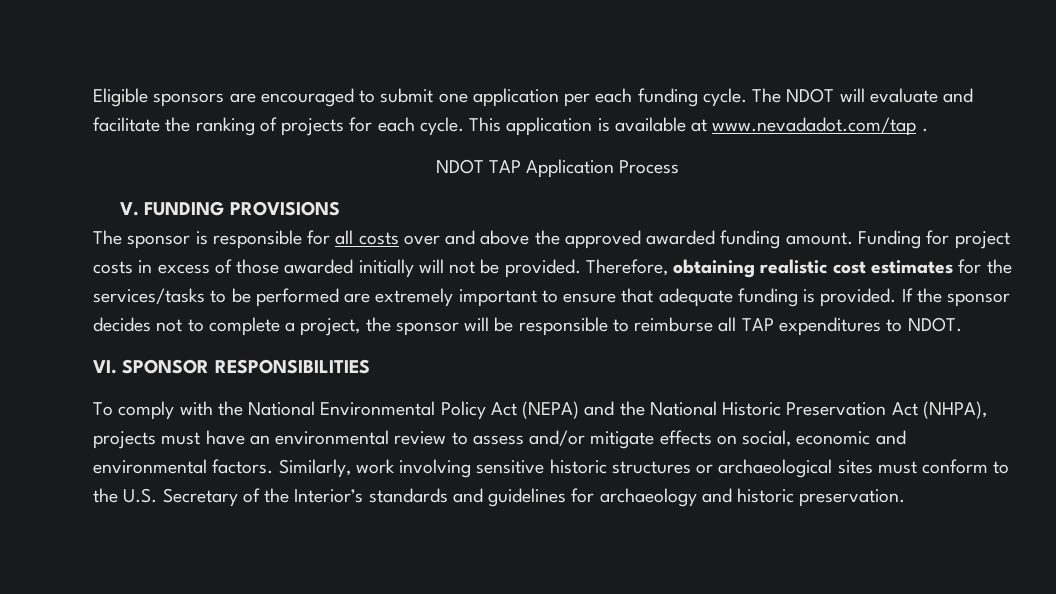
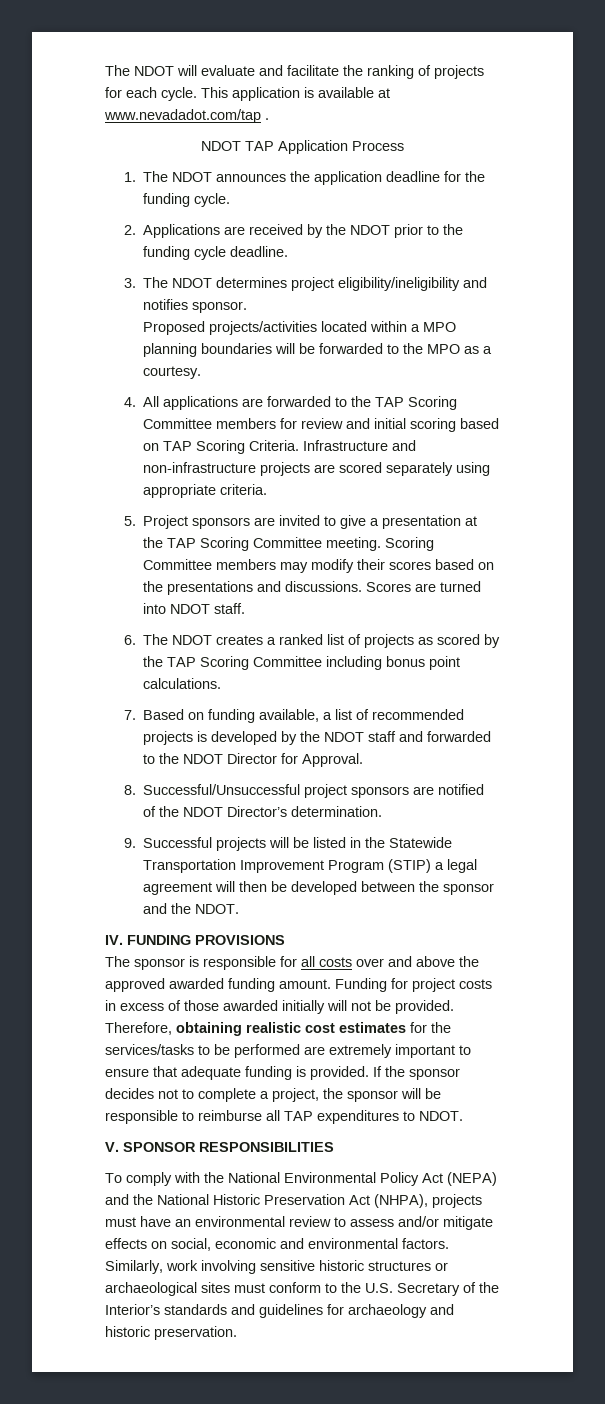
- Eligible sponsors are encouraged to submit one application per each funding cycle.
- V. FUNDING PROVISIONS
+ 1. The NDOT announces the application deadline for the funding cycle.
+ 2. Applications are received by the NDOT prior to the funding cycle deadline.
+ 3. The NDOT determines project eligibility/ineligibility and notifies sponsor.
+ Proposed projects/activities located within a MPO planning boundaries will be forwarded to the MPO as a courtesy.
+ 4. All applications are forwarded to the TAP Scoring Committee members for review and initial scoring based on TAP Scoring Criteria. Infrastructure and non-infrastructure projects are scored separately using appropriate criteria.
+ 5. Project sponsors are invited to give a presentation at the TAP Scoring Committee meeting. Scoring Committee members may modify their scores based on the presentations and discussions. Scores are turned into NDOT staff.
+ 6. The NDOT creates a ranked list of projects as scored by the TAP Scoring Committee including bonus point calculations.
+ 7. Based on funding available, a list of recommended projects is developed by the NDOT staff and forwarded to the NDOT Director for Approval.
+ 8. Successful/Unsuccessful project sponsors are notified of the NDOT Director’s determination.
+ 9. Successful projects will be listed in the Statewide Transportation Improvement Program (STIP) a legal agreement will then be developed between the sponsor and the NDOT.
+ IV. FUNDING PROVISIONS
- VI. SPONSOR RESPONSIBILITIES
+ V. SPONSOR RESPONSIBILITIES

